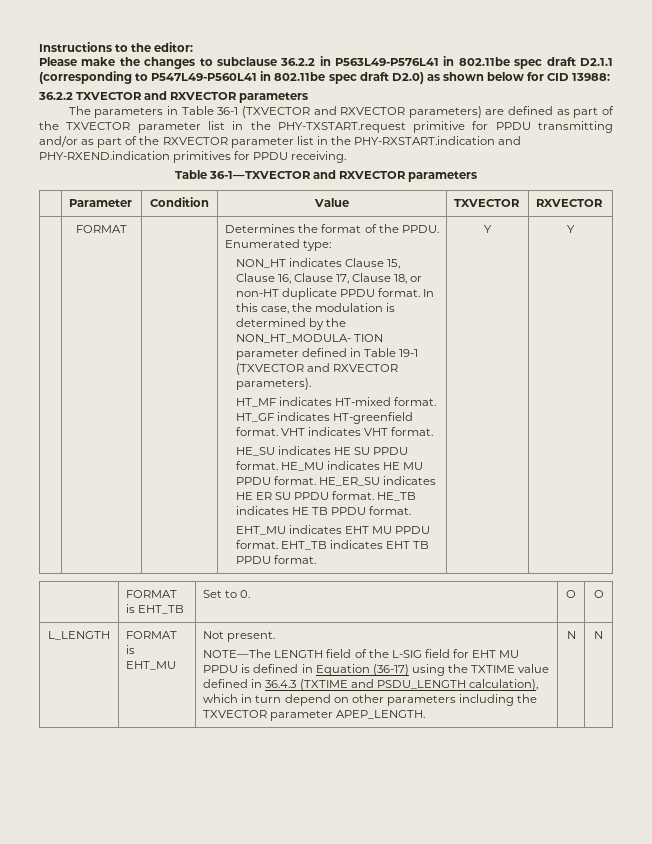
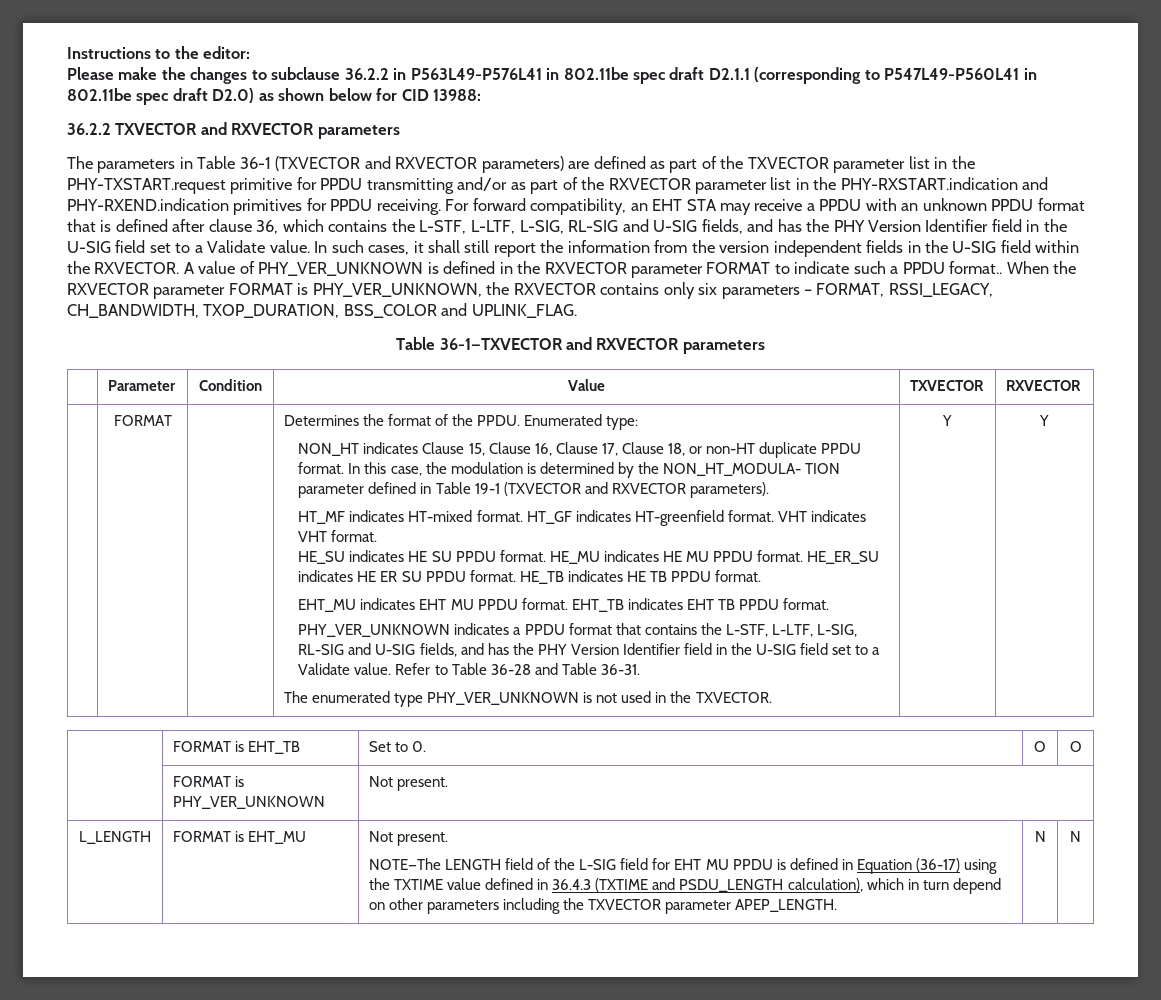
+ For forward compatibility, an EHT STA may receive a PPDU with an unknown PPDU format that is defined after clause 36, which contains the L-STF, L-LTF, L-SIG, RL-SIG and U-SIG fields, and has the PHY Version Identifier field in the U-SIG field set to a Validate value. In such cases, it shall still report the information from the version independent fields in the U-SIG field within the RXVECTOR. A value of PHY_VER_UNKNOWN is defined in the RXVECTOR parameter FORMAT to indicate such a PPDU format.. When the RXVECTOR parameter FORMAT is PHY_VER_UNKNOWN, the RXVECTOR contains only six parameters – FORMAT, RSSI_LEGACY, CH_BANDWIDTH, TXOP_DURATION, BSS_COLOR and UPLINK_FLAG.
+ PHY_VER_UNKNOWN indicates a PPDU format that contains the L-STF, L-LTF, L-SIG, RL-SIG and U-SIG fields, and has the PHY Version Identifier field in the U-SIG field set to a Validate value. Refer to Table 36-28 and Table 36-31.
+ The enumerated type PHY_VER_UNKNOWN is not used in the TXVECTOR.
+ | FORMAT is PHY_VER_UNKNOWN | Not present.

